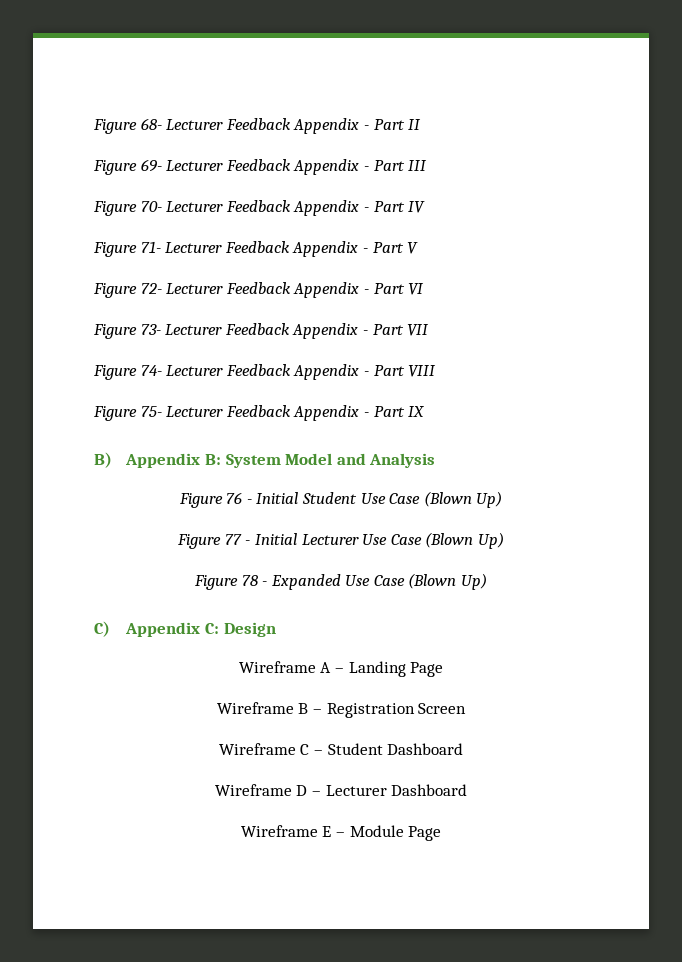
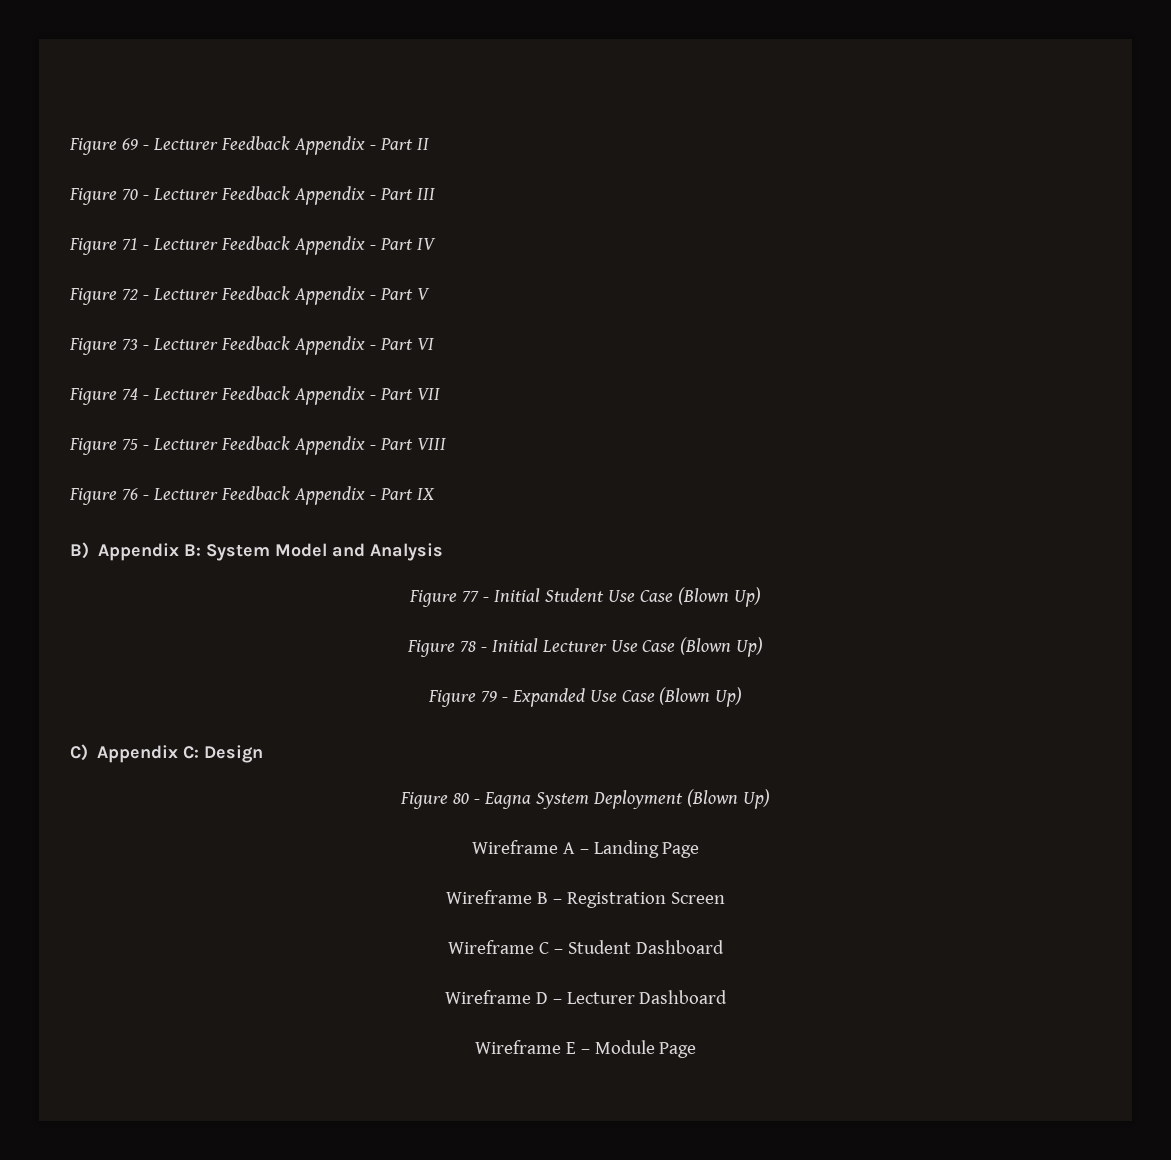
- Figure 68- Lecturer Feedback Appendix - Part II
+ Figure 69 - Lecturer Feedback Appendix - Part II
- Figure 69- Lecturer Feedback Appendix - Part III
+ Figure 70 - Lecturer Feedback Appendix - Part III
- Figure 70- Lecturer Feedback Appendix - Part IV
+ Figure 71 - Lecturer Feedback Appendix - Part IV
- Figure 71- Lecturer Feedback Appendix - Part V
+ Figure 72 - Lecturer Feedback Appendix - Part V
- Figure 72- Lecturer Feedback Appendix - Part VI
+ Figure 73 - Lecturer Feedback Appendix - Part VI
- Figure 73- Lecturer Feedback Appendix - Part VII
+ Figure 74 - Lecturer Feedback Appendix - Part VII
- Figure 74- Lecturer Feedback Appendix - Part VIII
+ Figure 75 - Lecturer Feedback Appendix - Part VIII
- Figure 75- Lecturer Feedback Appendix - Part IX
+ Figure 76 - Lecturer Feedback Appendix - Part IX
- Figure 76 - Initial Student Use Case (Blown Up)
+ Figure 77 - Initial Student Use Case (Blown Up)
- Figure 77 - Initial Lecturer Use Case (Blown Up)
+ Figure 78 - Initial Lecturer Use Case (Blown Up)
- Figure 78 - Expanded Use Case (Blown Up)
+ Figure 79 - Expanded Use Case (Blown Up)
+ Figure 80 - Eagna System Deployment (Blown Up)

